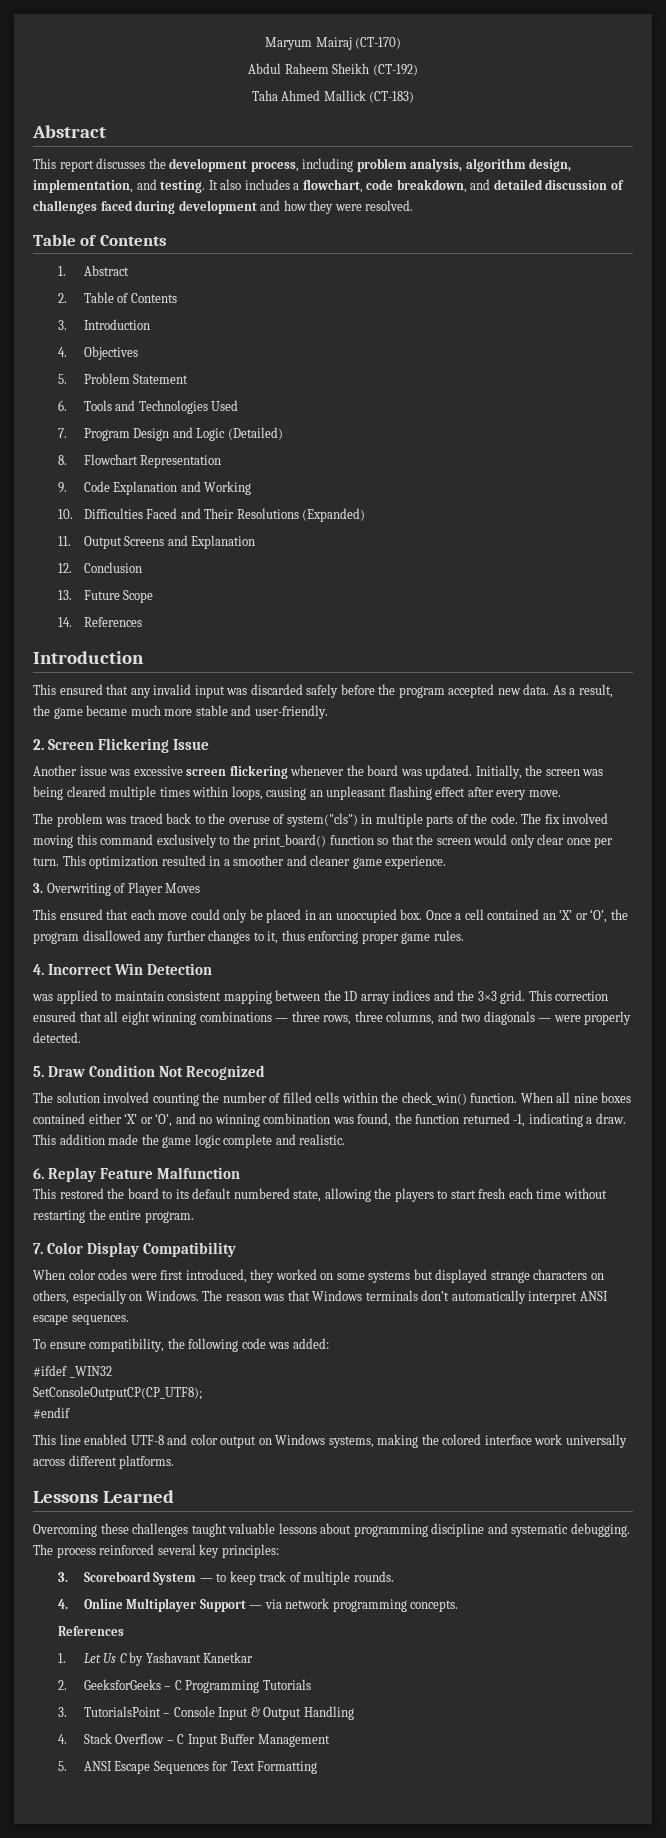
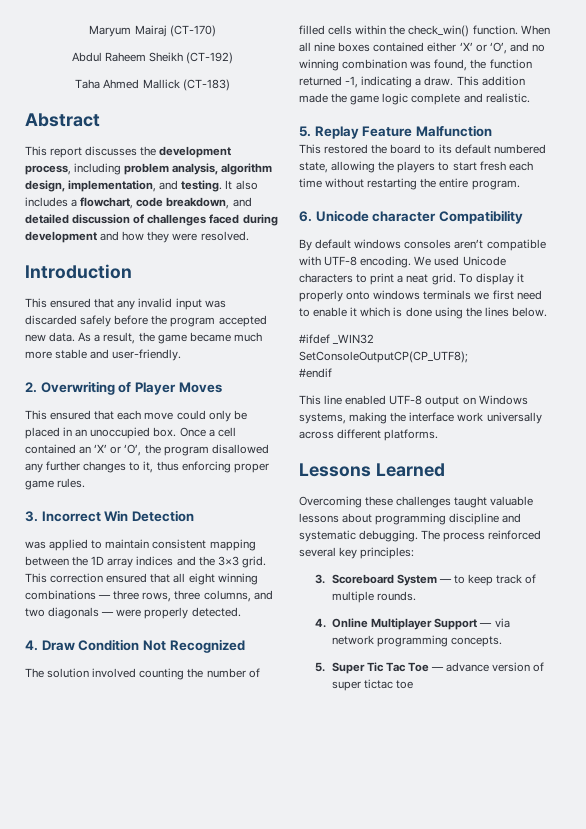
  It also includes a flowchart, code breakdown, and detailed discussion of challenges faced during development and how they were resolved.
- Table of Contents
- 1. Abstract
- 2. Table of Contents
- 3. Introduction
- 4. Objectives
- 5. Problem Statement
- 6. Tools and Technologies Used
- 7. Program Design and Logic (Detailed)
- 8. Flowchart Representation
- 9. Code Explanation and Working
- 10. Difficulties Faced and Their Resolutions (Expanded)
- 11. Output Screens and Explanation
- 12. Conclusion
- 13. Future Scope
- 14. References
- 2. Screen Flickering Issue
- Another issue was excessive screen flickering whenever the board was updated. Initially, the screen was being cleared multiple times within loops, causing an unpleasant flashing effect after every move.
- The problem was traced back to the overuse of system("cls") in multiple parts of the code. The fix involved moving this command exclusively to the print_board() function so that the screen would only clear once per turn. This optimization resulted in a smoother and cleaner game experience.
- 3. Overwriting of Player Moves
+ 2. Overwriting of Player Moves
- 4. Incorrect Win Detection
+ 3. Incorrect Win Detection
- 5. Draw Condition Not Recognized
+ 4. Draw Condition Not Recognized
- 6. Replay Feature Malfunction
+ 5. Replay Feature Malfunction
- 7. Color Display Compatibility
- When color codes were first introduced, they worked on some systems but displayed strange characters on others, especially on Windows. The reason was that Windows terminals don’t automatically interpret ANSI escape sequences.
- To ensure compatibility, the following code was added:
+ 6. Unicode character Compatibility
+ By default windows consoles aren’t compatible with UTF-8 encoding. We used Unicode characters to print a neat grid. To display it properly onto windows terminals we first need to enable it which is done using the lines below.
- This line enabled UTF-8 and color output on Windows systems, making the colored interface work universally across different platforms.
+ This line enabled UTF-8 output on Windows systems, making the interface work universally across different platforms.
  4. Online Multiplayer Support — via network programming concepts.
- References
- 1. Let Us C by Yashavant Kanetkar
- 2. GeeksforGeeks – C Programming Tutorials
- 3. TutorialsPoint – Console Input & Output Handling
- 4. Stack Overflow – C Input Buffer Management
- 5. ANSI Escape Sequences for Text Formatting
+ 5. Super Tic Tac Toe — advance version of super tictac toe

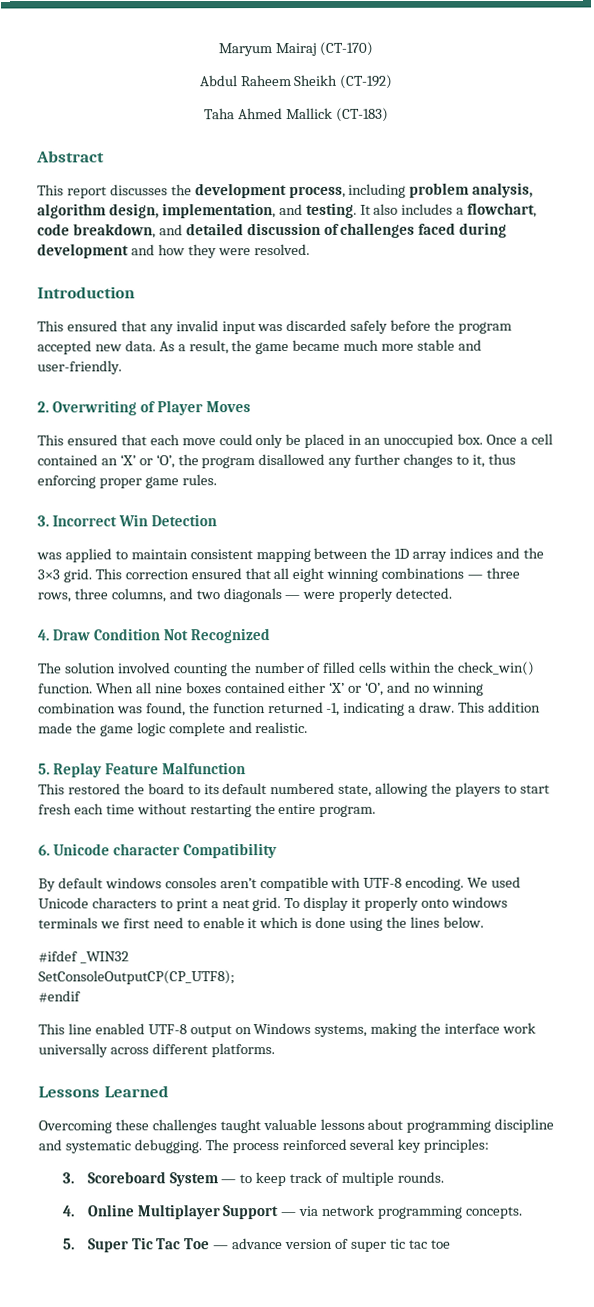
- 5. Super Tic Tac Toe — advance version of super tictac toe
+ 5. Super Tic Tac Toe — advance version of super tic tac toe

